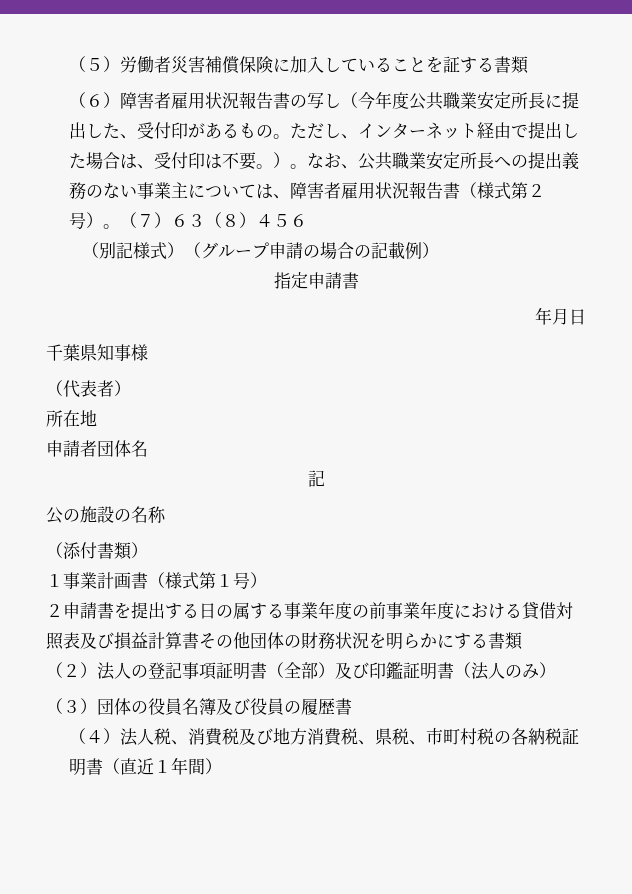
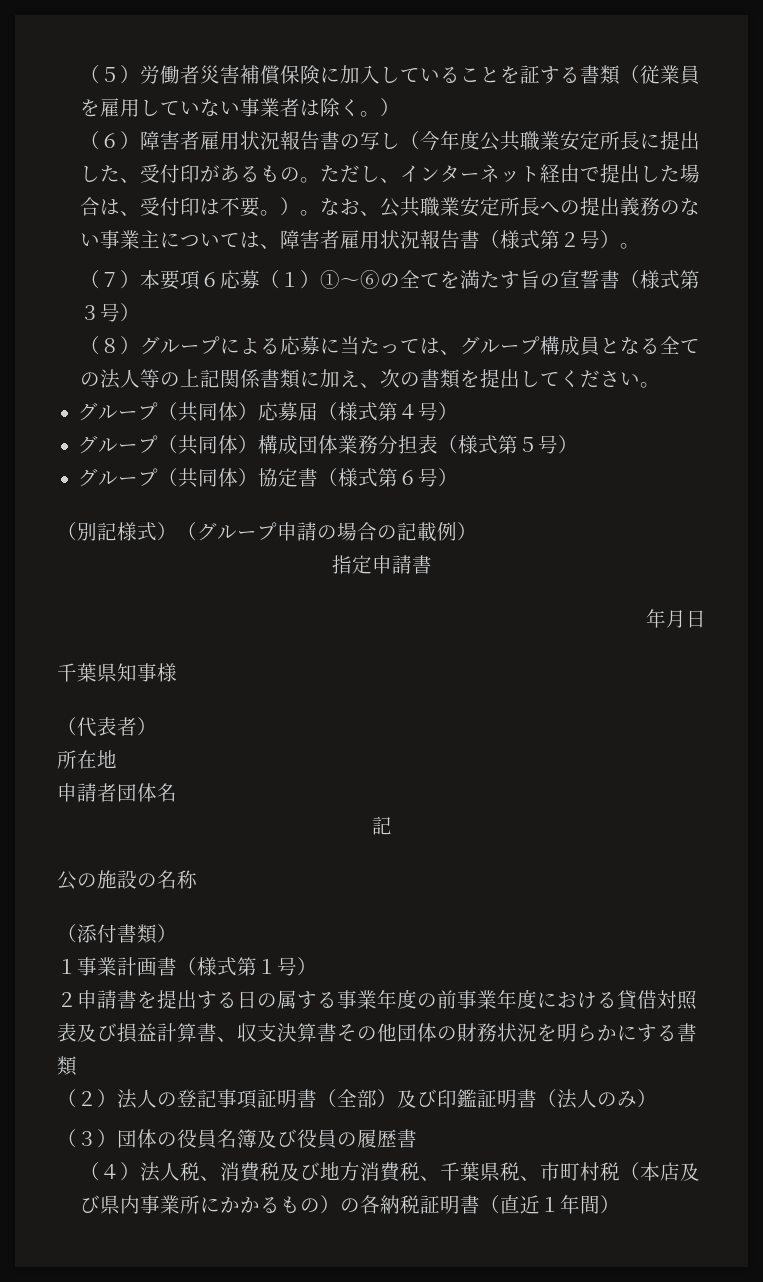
- （５）労働者災害補償保険に加入していることを証する書類
+ （５）労働者災害補償保険に加入していることを証する書類（従業員を雇用していない事業者は除く。）
- なお、公共職業安定所長への提出義務のない事業主については、障害者雇用状況報告書（様式第２号）。（７）６３（８）４５６
+ なお、公共職業安定所長への提出義務のない事業主については、障害者雇用状況報告書（様式第２号）。
+ （７）本要項６応募（１）①～⑥の全てを満たす旨の宣誓書（様式第３号）
+ （８）グループによる応募に当たっては、グループ構成員となる全ての法人等の上記関係書類に加え、次の書類を提出してください。
+ グループ（共同体）応募届（様式第４号）
+ グループ（共同体）構成団体業務分担表（様式第５号）
+ グループ（共同体）協定書（様式第６号）
- ２申請書を提出する日の属する事業年度の前事業年度における貸借対照表及び損益計算書その他団体の財務状況を明らかにする書類
+ ２申請書を提出する日の属する事業年度の前事業年度における貸借対照表及び損益計算書、収支決算書その他団体の財務状況を明らかにする書類
- （４）法人税、消費税及び地方消費税、県税、市町村税の各納税証明書（直近１年間）
+ （４）法人税、消費税及び地方消費税、千葉県税、市町村税（本店及び県内事業所にかかるもの）の各納税証明書（直近１年間）

